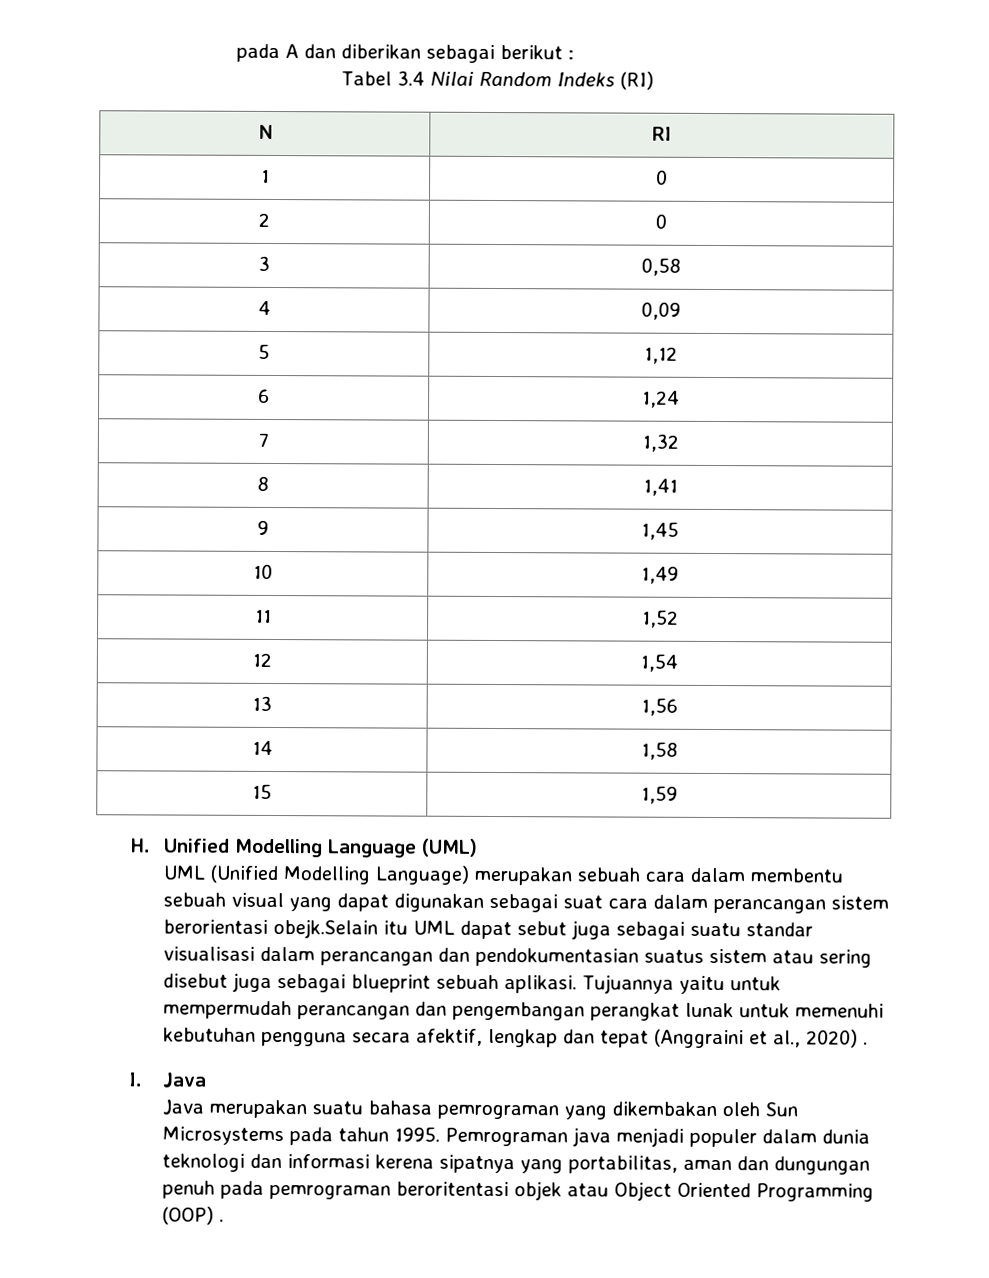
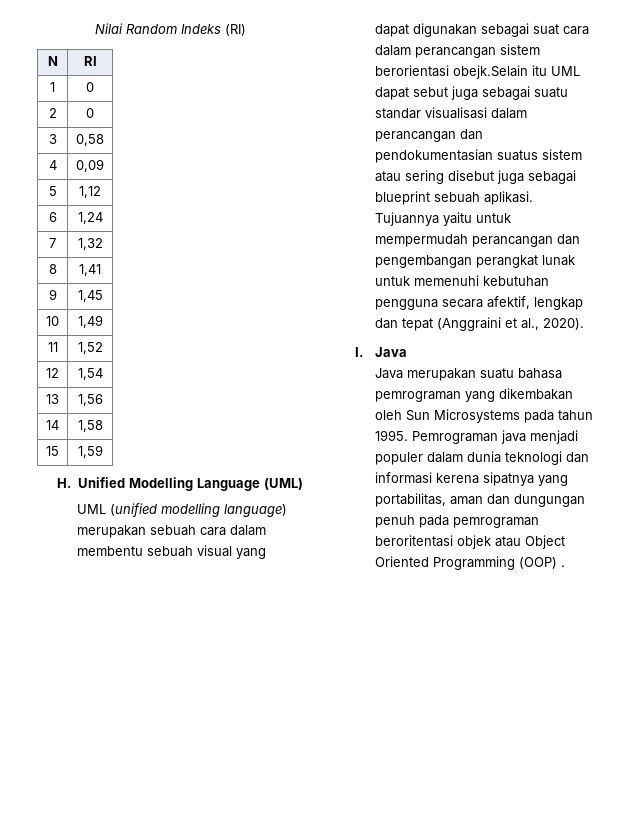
- pada A dan diberikan sebagai berikut :
- Tabel 3.4 Nilai Random Indeks (RI)
+ Nilai Random Indeks (RI)
- UML (Unified Modelling Language) merupakan sebuah cara dalam membentu sebuah visual yang dapat digunakan sebagai suat cara dalam perancangan sistem berorientasi obejk.Selain itu UML dapat sebut juga sebagai suatu standar visualisasi dalam perancangan dan pendokumentasian suatus sistem atau sering disebut juga sebagai blueprint sebuah aplikasi.
+ UML (unified modelling language) merupakan sebuah cara dalam membentu sebuah visual yang dapat digunakan sebagai suat cara dalam perancangan sistem berorientasi obejk.Selain itu UML dapat sebut juga sebagai suatu standar visualisasi dalam perancangan dan pendokumentasian suatus sistem atau sering disebut juga sebagai blueprint sebuah aplikasi.
- Tujuannya yaitu untuk mempermudah perancangan dan pengembangan perangkat lunak untuk memenuhi kebutuhan pengguna secara afektif, lengkap dan tepat (Anggraini et al., 2020) .
+ Tujuannya yaitu untuk mempermudah perancangan dan pengembangan perangkat lunak untuk memenuhi kebutuhan pengguna secara afektif, lengkap dan tepat (Anggraini et al., 2020).

